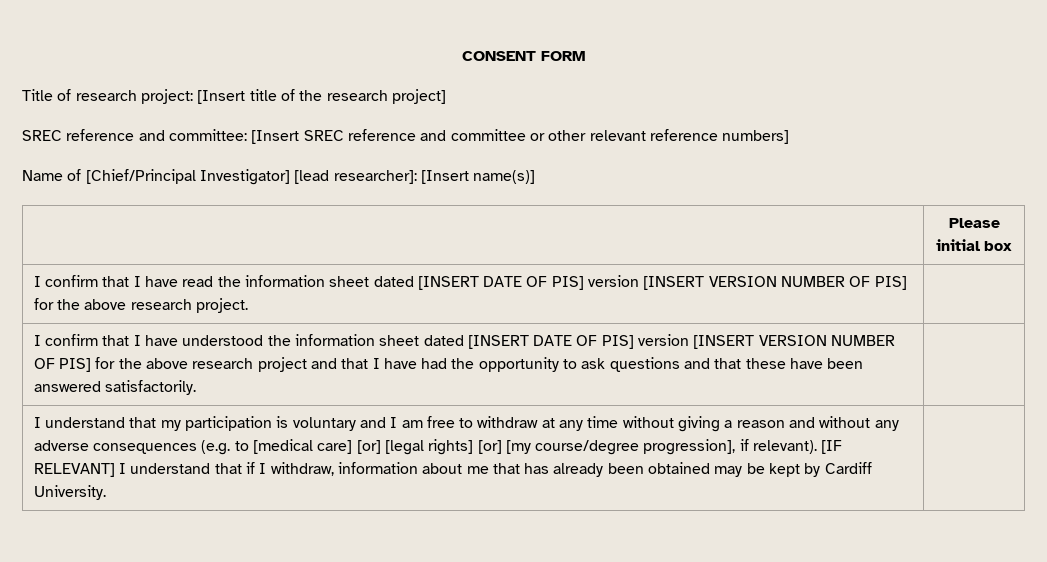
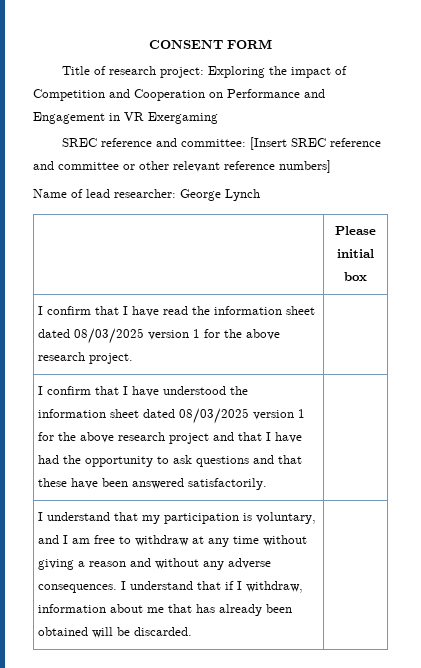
- Title of research project: [Insert title of the research project]
+ Title of research project: Exploring the impact of Competition and Cooperation on Performance and Engagement in VR Exergaming
- Name of [Chief/Principal Investigator] [lead researcher]: [Insert name(s)]
+ Name of lead researcher: George Lynch
- I confirm that I have read the information sheet dated [INSERT DATE OF PIS] version [INSERT VERSION NUMBER OF PIS] for the above research project. |
+ I confirm that I have read the information sheet dated 08/03/2025 version 1 for the above research project. |
- I confirm that I have understood the information sheet dated [INSERT DATE OF PIS] version [INSERT VERSION NUMBER OF PIS] for the above research project and that I have had the opportunity to ask questions and that these have been answered satisfactorily.
+ I confirm that I have understood the information sheet dated 08/03/2025 version 1 for the above research project and that I have had the opportunity to ask questions and that these have been answered satisfactorily.
- I understand that my participation is voluntary and I am free to withdraw at any time without giving a reason and without any adverse consequences (e.g. to [medical care] [or] [legal rights] [or] [my course/degree progression], if relevant). [IF RELEVANT] I understand that if I withdraw, information about me that has already been obtained may be kept by Cardiff University.
+ I understand that my participation is voluntary, and I am free to withdraw at any time without giving a reason and without any adverse consequences. I understand that if I withdraw, information about me that has already been obtained will be discarded.

